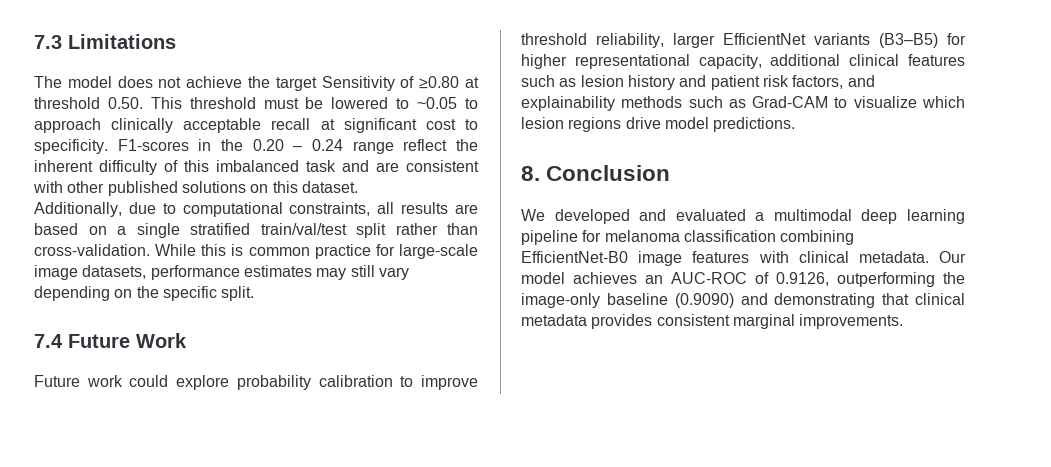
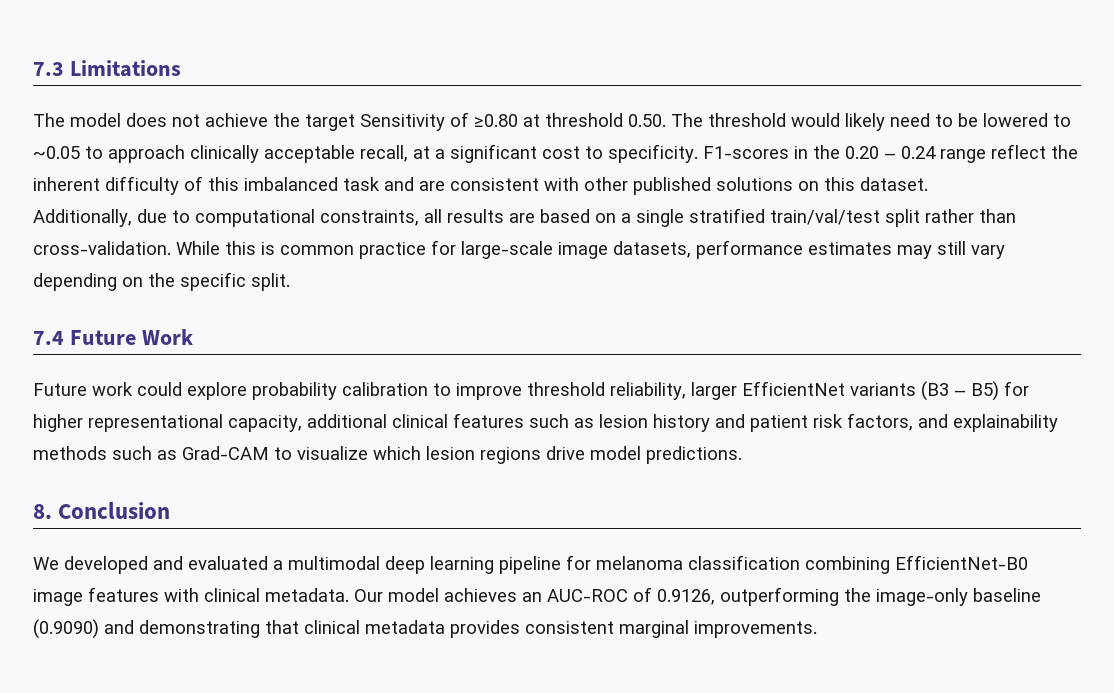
- The model does not achieve the target Sensitivity of ≥0.80 at threshold 0.50. This threshold must be lowered to ~0.05 to approach clinically acceptable recall at significant cost to specificity.
+ The model does not achieve the target Sensitivity of ≥0.80 at threshold 0.50. The threshold would likely need to be lowered to ~0.05 to approach clinically acceptable recall, at a significant cost to specificity.
- Future work could explore probability calibration to improve threshold reliability, larger EfficientNet variants (B3–B5) for higher representational capacity, additional clinical features such as lesion history and patient risk factors, and explainability methods such as Grad-CAM to visualize which lesion regions drive model predictions.
+ Future work could explore probability calibration to improve threshold reliability, larger EfficientNet variants (B3 – B5) for higher representational capacity, additional clinical features such as lesion history and patient risk factors, and explainability methods such as Grad-CAM to visualize which lesion regions drive model predictions.

